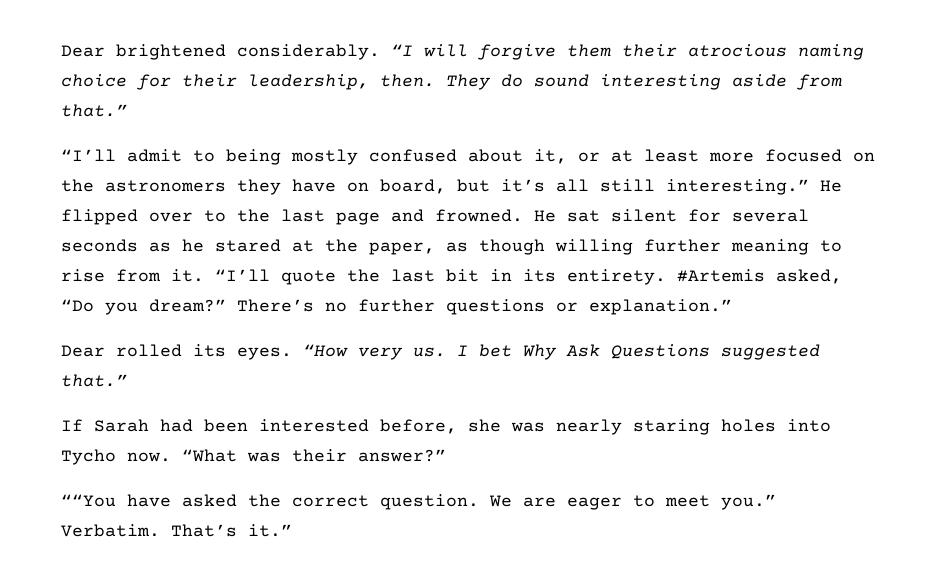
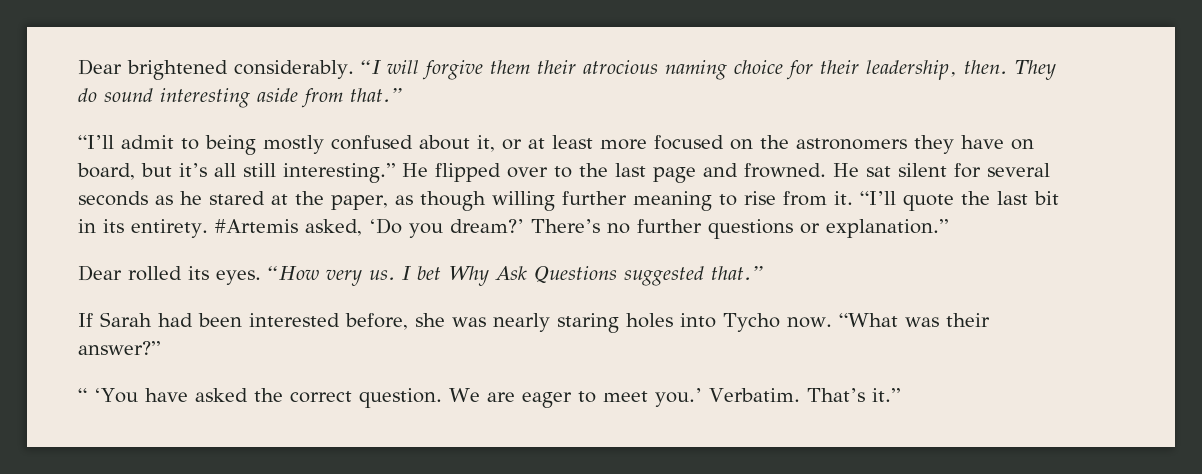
- #Artemis asked, “Do you dream?”
+ #Artemis asked, ‘Do you dream?’
- ““You have asked the correct question.
+ “ ‘You have asked the correct question.
- We are eager to meet you.”
+ We are eager to meet you.’

